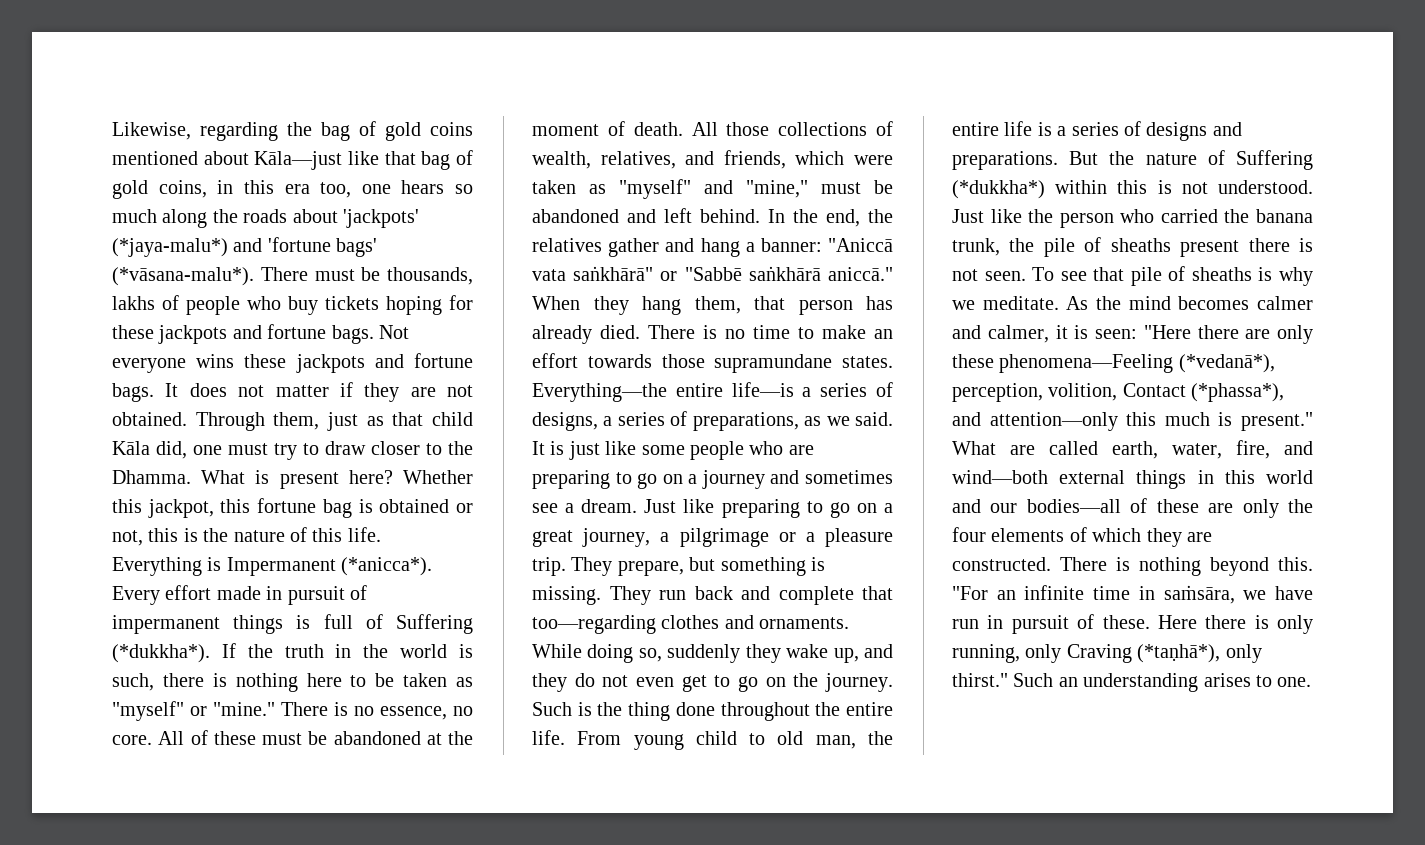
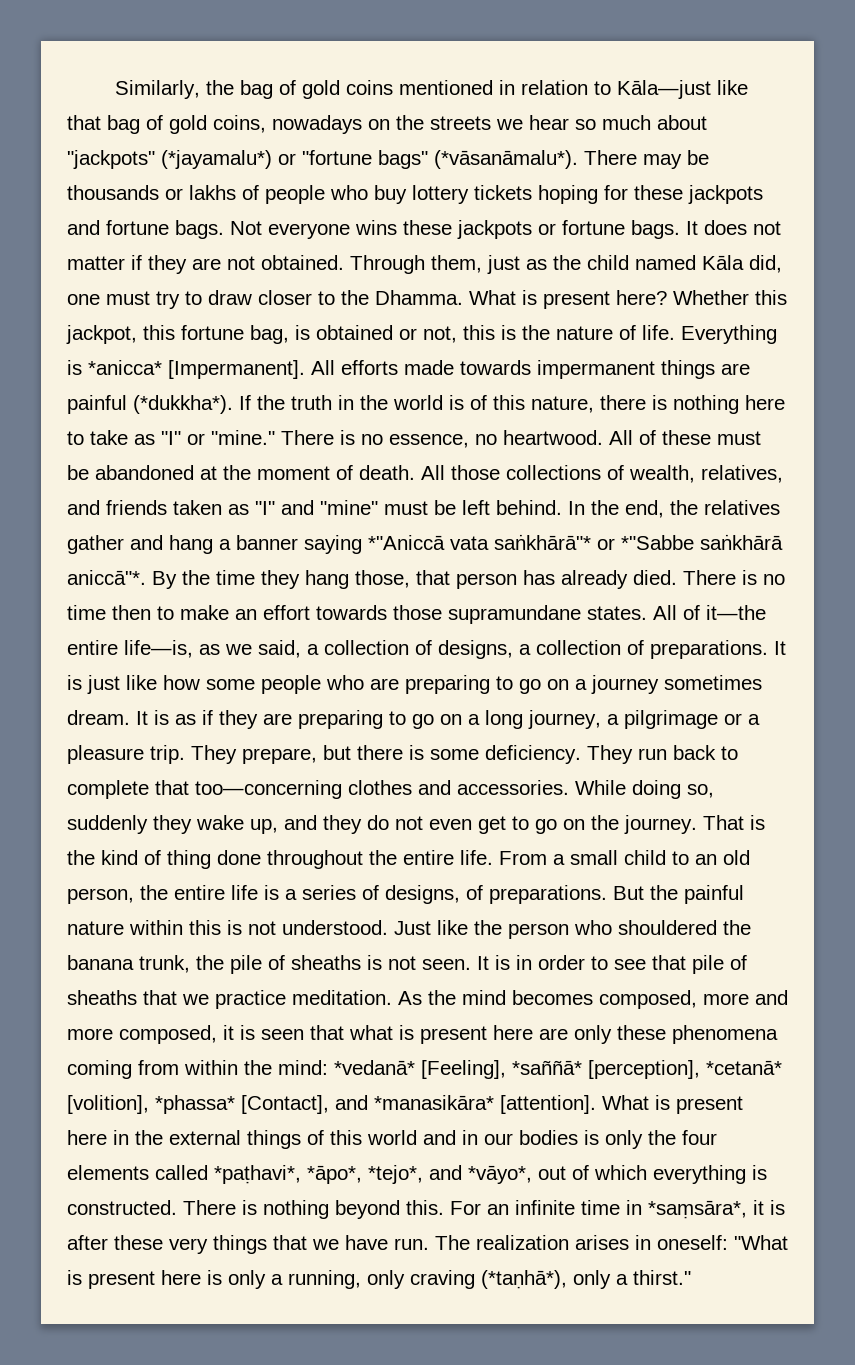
- Likewise, regarding the bag of gold coins mentioned about Kāla—just like that bag of gold coins, in this era too, one hears so much along the roads about 'jackpots' (*jaya-malu*) and 'fortune bags' (*vāsana-malu*). There must be thousands, lakhs of people who buy tickets hoping for these jackpots and fortune bags.
+ Similarly, the bag of gold coins mentioned in relation to Kāla—just like that bag of gold coins, nowadays on the streets we hear so much about "jackpots" (*jayamalu*) or "fortune bags" (*vāsanāmalu*). There may be thousands or lakhs of people who buy lottery tickets hoping for these jackpots and fortune bags.
- Not everyone wins these jackpots and fortune bags.
+ Not everyone wins these jackpots or fortune bags.
- Through them, just as that child Kāla did, one must try to draw closer to the Dhamma.
+ Through them, just as the child named Kāla did, one must try to draw closer to the Dhamma.
- Whether this jackpot, this fortune bag is obtained or not, this is the nature of this life.
+ Whether this jackpot, this fortune bag, is obtained or not, this is the nature of life.
- Everything is Impermanent (*anicca*). Every effort made in pursuit of impermanent things is full of Suffering (*dukkha*).
+ Everything is *anicca* [Impermanent]. All efforts made towards impermanent things are painful (*dukkha*).
- If the truth in the world is such, there is nothing here to be taken as "myself" or "mine."
+ If the truth in the world is of this nature, there is nothing here to take as "I" or "mine."
- There is no essence, no core.
+ There is no essence, no heartwood.
- All those collections of wealth, relatives, and friends, which were taken as "myself" and "mine," must be abandoned and left behind.
+ All those collections of wealth, relatives, and friends taken as "I" and "mine" must be left behind.
- In the end, the relatives gather and hang a banner: "Aniccā vata saṅkhārā" or "Sabbē saṅkhārā aniccā." When they hang them, that person has already died.
+ In the end, the relatives gather and hang a banner saying *"Aniccā vata saṅkhārā"* or *"Sabbe saṅkhārā aniccā"*. By the time they hang those, that person has already died.
- There is no time to make an effort towards those supramundane states.
+ There is no time then to make an effort towards those supramundane states.
- Everything—the entire life—is a series of designs, a series of preparations, as we said.
+ All of it—the entire life—is, as we said, a collection of designs, a collection of preparations.
- It is just like some people who are preparing to go on a journey and sometimes see a dream. Just like preparing to go on a great journey, a pilgrimage or a pleasure trip.
+ It is just like how some people who are preparing to go on a journey sometimes dream. It is as if they are preparing to go on a long journey, a pilgrimage or a pleasure trip.
- They prepare, but something is missing.
+ They prepare, but there is some deficiency.
- They run back and complete that too—regarding clothes and ornaments.
+ They run back to complete that too—concerning clothes and accessories.
- Such is the thing done throughout the entire life.
+ That is the kind of thing done throughout the entire life.
- From young child to old man, the entire life is a series of designs and preparations.
+ From a small child to an old person, the entire life is a series of designs, of preparations.
- But the nature of Suffering (*dukkha*) within this is not understood.
+ But the painful nature within this is not understood.
- Just like the person who carried the banana trunk, the pile of sheaths present there is not seen.
+ Just like the person who shouldered the banana trunk, the pile of sheaths is not seen.
- To see that pile of sheaths is why we meditate. As the mind becomes calmer and calmer, it is seen: "Here there are only these phenomena—Feeling (*vedanā*), perception, volition, Contact (*phassa*), and attention—only this much is present." What are called earth, water, fire, and wind—both external things in this world and our bodies—all of these are only the four elements of which they are constructed.
+ It is in order to see that pile of sheaths that we practice meditation. As the mind becomes composed, more and more composed, it is seen that what is present here are only these phenomena coming from within the mind: *vedanā* [Feeling], *saññā* [perception], *cetanā* [volition], *phassa* [Contact], and *manasikāra* [attention]. What is present here in the external things of this world and in our bodies is only the four elements called *paṭhavi*, *āpo*, *tejo*, and *vāyo*, out of which everything is constructed.
- "For an infinite time in saṁsāra, we have run in pursuit of these. Here there is only running, only Craving (*taṇhā*), only thirst." Such an understanding arises to one.
+ For an infinite time in *saṃsāra*, it is after these very things that we have run. The realization arises in oneself: "What is present here is only a running, only craving (*taṇhā*), only a thirst."

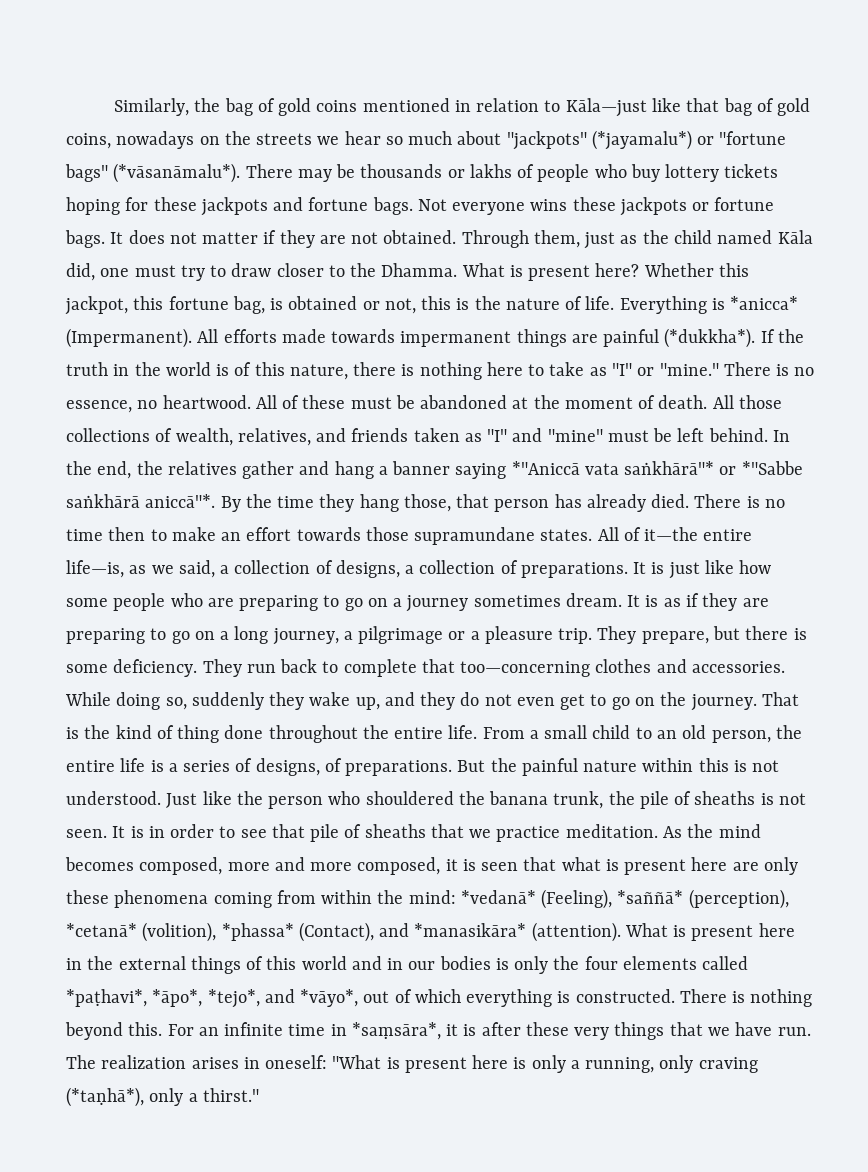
- Everything is *anicca* [Impermanent].
+ Everything is *anicca* (Impermanent).
- As the mind becomes composed, more and more composed, it is seen that what is present here are only these phenomena coming from within the mind: *vedanā* [Feeling], *saññā* [perception], *cetanā* [volition], *phassa* [Contact], and *manasikāra* [attention].
+ As the mind becomes composed, more and more composed, it is seen that what is present here are only these phenomena coming from within the mind: *vedanā* (Feeling), *saññā* (perception), *cetanā* (volition), *phassa* (Contact), and *manasikāra* (attention).

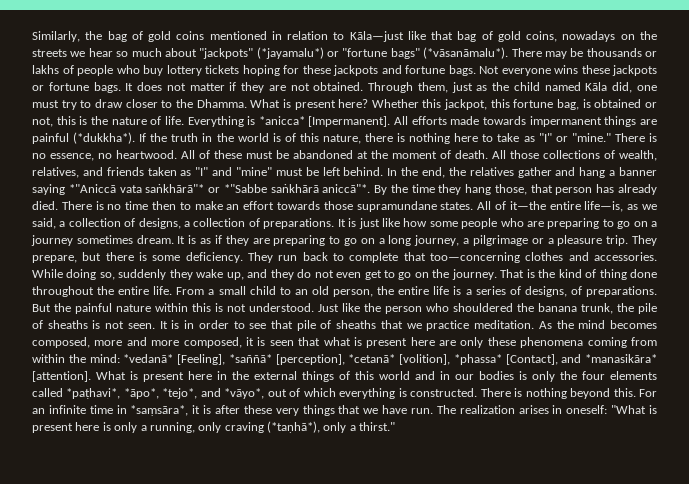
- Everything is *anicca* (Impermanent).
+ Everything is *anicca* [Impermanent].
- As the mind becomes composed, more and more composed, it is seen that what is present here are only these phenomena coming from within the mind: *vedanā* (Feeling), *saññā* (perception), *cetanā* (volition), *phassa* (Contact), and *manasikāra* (attention).
+ As the mind becomes composed, more and more composed, it is seen that what is present here are only these phenomena coming from within the mind: *vedanā* [Feeling], *saññā* [perception], *cetanā* [volition], *phassa* [Contact], and *manasikāra* [attention].

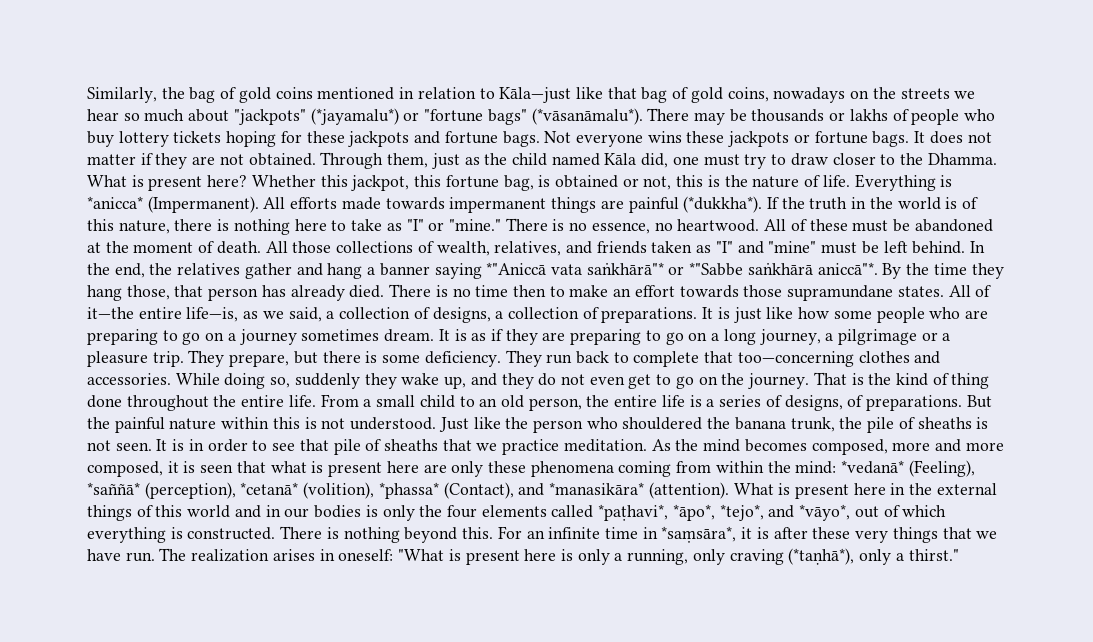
- Everything is *anicca* [Impermanent].
+ Everything is *anicca* (Impermanent).
- As the mind becomes composed, more and more composed, it is seen that what is present here are only these phenomena coming from within the mind: *vedanā* [Feeling], *saññā* [perception], *cetanā* [volition], *phassa* [Contact], and *manasikāra* [attention].
+ As the mind becomes composed, more and more composed, it is seen that what is present here are only these phenomena coming from within the mind: *vedanā* (Feeling), *saññā* (perception), *cetanā* (volition), *phassa* (Contact), and *manasikāra* (attention).

